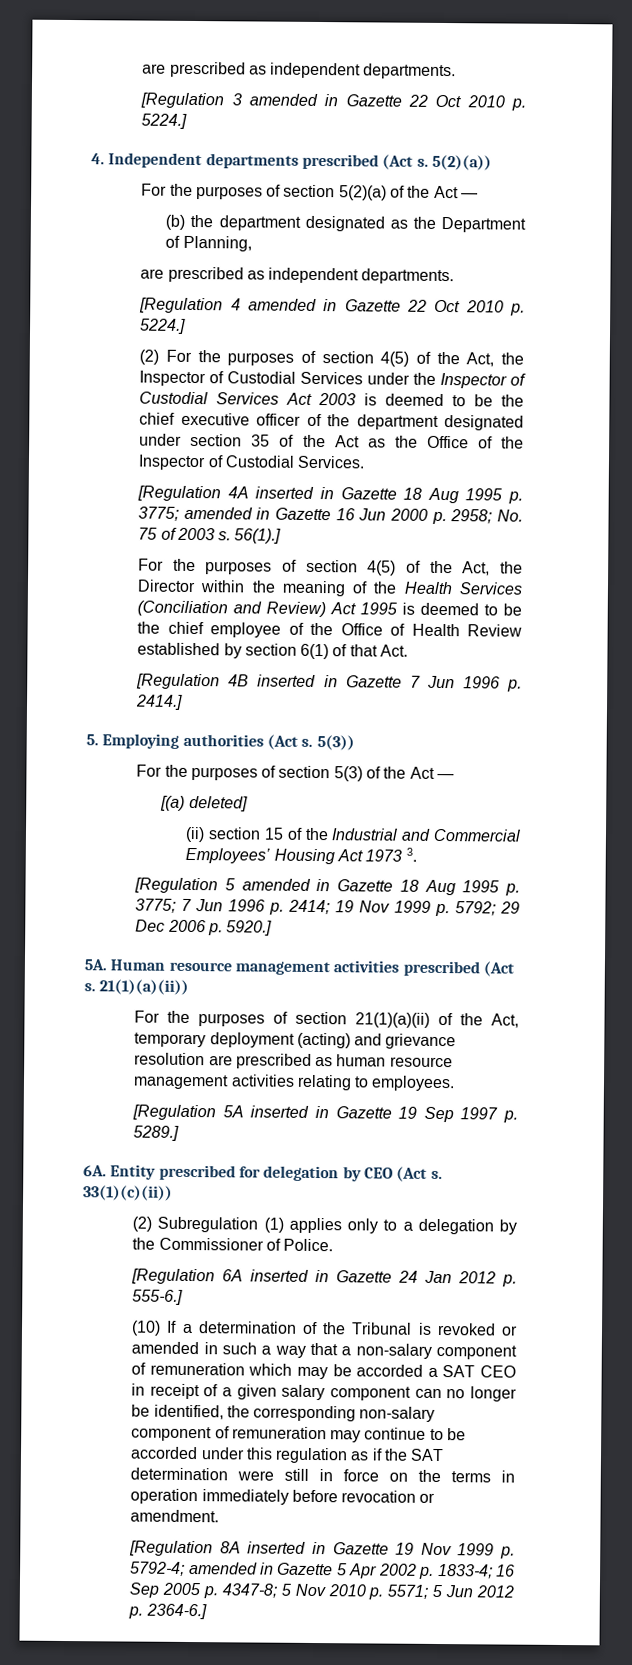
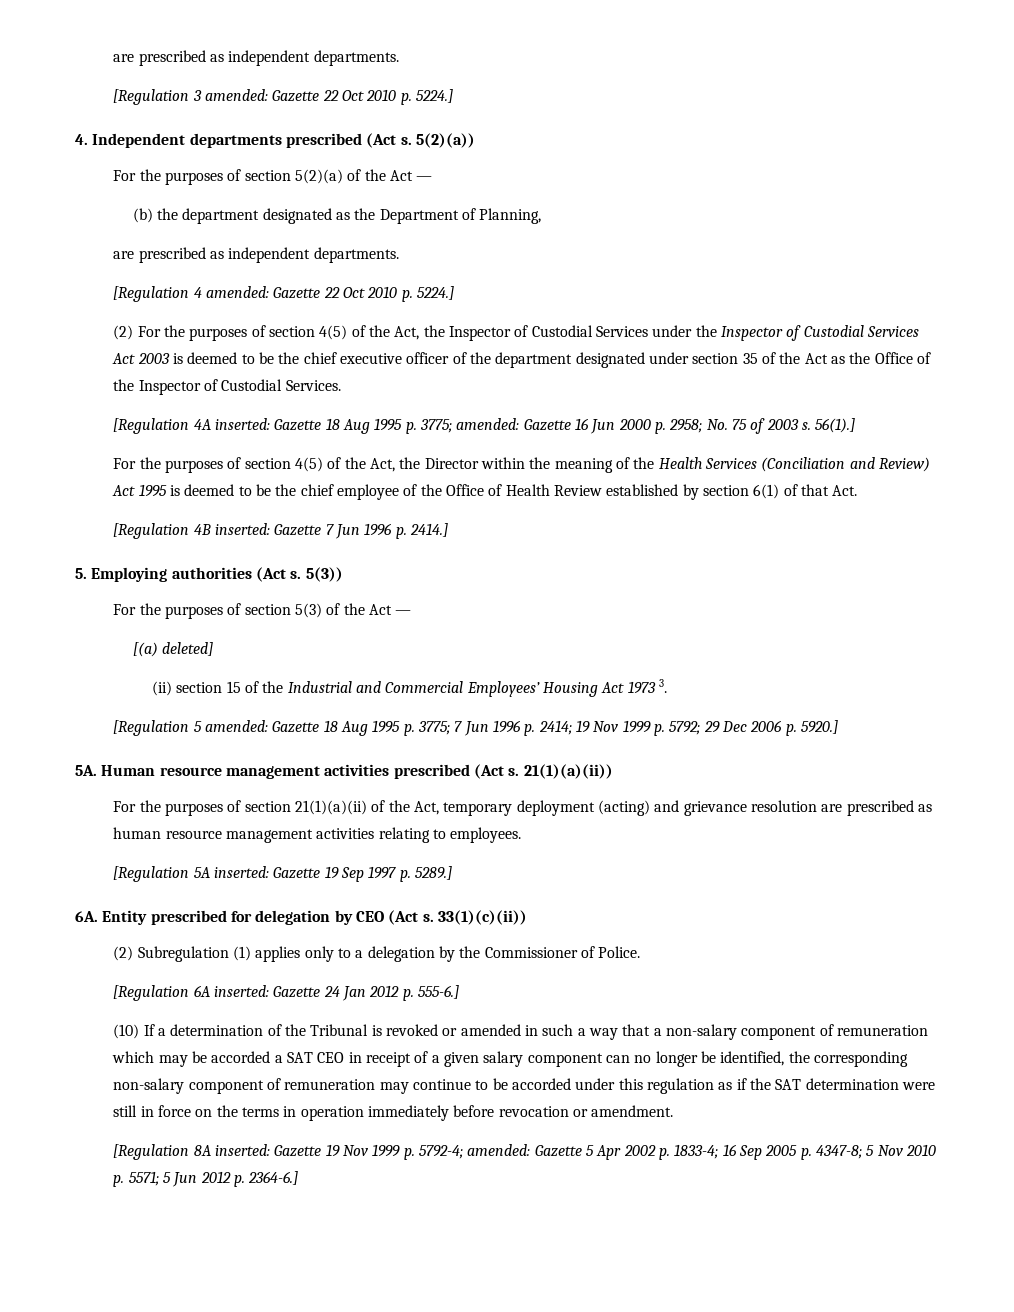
- [Regulation 3 amended in Gazette 22 Oct 2010 p. 5224.]
+ [Regulation 3 amended: Gazette 22 Oct 2010 p. 5224.]
- [Regulation 4 amended in Gazette 22 Oct 2010 p. 5224.]
+ [Regulation 4 amended: Gazette 22 Oct 2010 p. 5224.]
- [Regulation 4A inserted in Gazette 18 Aug 1995 p. 3775; amended in Gazette 16 Jun 2000 p. 2958; No. 75 of 2003 s.
+ [Regulation 4A inserted: Gazette 18 Aug 1995 p. 3775; amended: Gazette 16 Jun 2000 p. 2958; No. 75 of 2003 s.
- [Regulation 4B inserted in Gazette 7 Jun 1996 p. 2414.]
+ [Regulation 4B inserted: Gazette 7 Jun 1996 p. 2414.]
- [Regulation 5 amended in Gazette 18 Aug 1995 p. 3775; 7 Jun 1996 p. 2414; 19 Nov 1999 p. 5792; 29 Dec 2006 p. 5920.]
+ [Regulation 5 amended: Gazette 18 Aug 1995 p. 3775; 7 Jun 1996 p. 2414; 19 Nov 1999 p. 5792; 29 Dec 2006 p. 5920.]
- [Regulation 5A inserted in Gazette 19 Sep 1997 p. 5289.]
+ [Regulation 5A inserted: Gazette 19 Sep 1997 p. 5289.]
- [Regulation 6A inserted in Gazette 24 Jan 2012 p. 555-6.]
+ [Regulation 6A inserted: Gazette 24 Jan 2012 p. 555-6.]
- [Regulation 8A inserted in Gazette 19 Nov 1999 p. 5792-4; amended in Gazette 5 Apr 2002 p. 1833-4; 16 Sep 2005 p. 4347-8; 5 Nov 2010 p. 5571; 5 Jun 2012 p. 2364-6.]
+ [Regulation 8A inserted: Gazette 19 Nov 1999 p. 5792-4; amended: Gazette 5 Apr 2002 p. 1833-4; 16 Sep 2005 p. 4347-8; 5 Nov 2010 p. 5571; 5 Jun 2012 p. 2364-6.]

